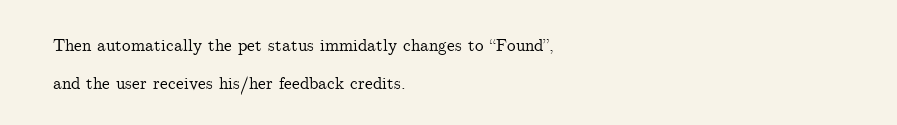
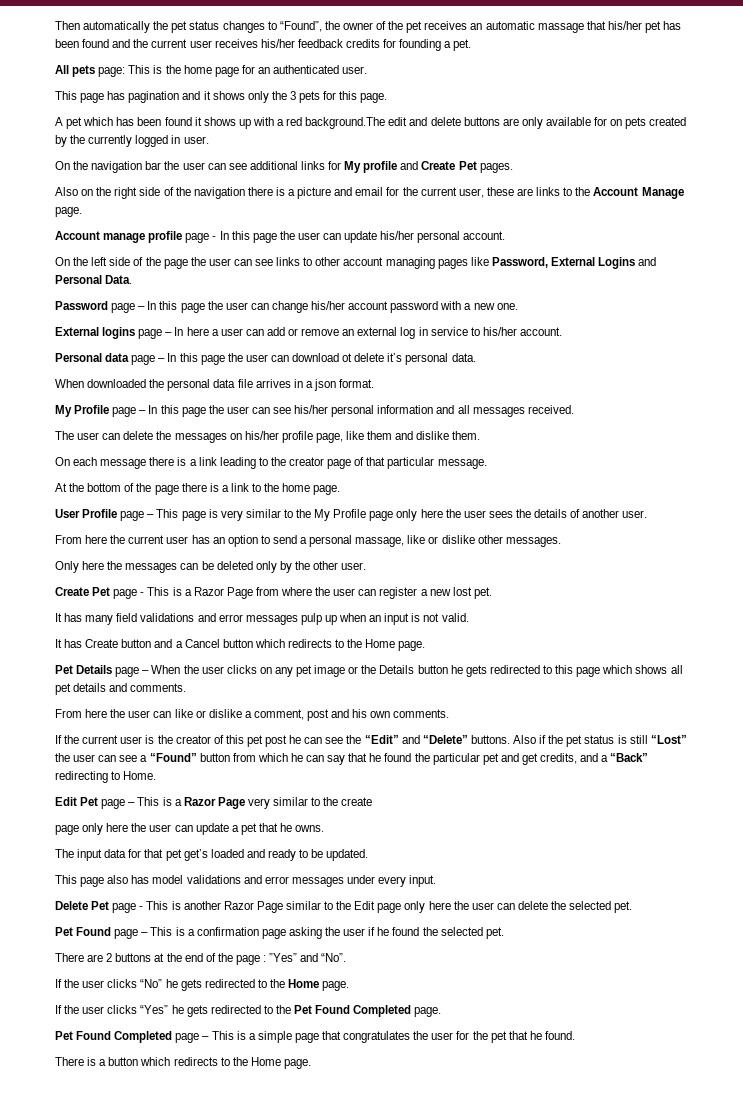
- Then automatically the pet status immidatly changes to “Found”,
- and the user receives his/her feedback credits.
+ Then automatically the pet status changes to “Found”, the owner of the pet receives an automatic massage that his/her pet has been found and the current user receives his/her feedback credits for founding a pet.
+ All pets page: This is the home page for an authenticated user.
+ This page has pagination and it shows only the 3 pets for this page.
+ A pet which has been found it shows up with a red background.The edit and delete buttons are only available for on pets created by the currently logged in user.
+ On the navigation bar the user can see additional links for My profile and Create Pet pages.
+ Also on the right side of the navigation there is a picture and email for the current user, these are links to the Account Manage page.
+ Account manage profile page - In this page the user can update his/her personal account.
+ On the left side of the page the user can see links to other account managing pages like Password, External Logins and Personal Data.
+ Password page – In this page the user can change his/her account password with a new one.
+ External logins page – In here a user can add or remove an external log in service to his/her account.
+ Personal data page – In this page the user can download ot delete it’s personal data.
+ When downloaded the personal data file arrives in a json format.
+ My Profile page – In this page the user can see his/her personal information and all messages received.
+ The user can delete the messages on his/her profile page, like them and dislike them.
+ On each message there is a link leading to the creator page of that particular message.
+ At the bottom of the page there is a link to the home page.
+ User Profile page – This page is very similar to the My Profile page only here the user sees the details of another user.
+ From here the current user has an option to send a personal massage, like or dislike other messages.
+ Only here the messages can be deleted only by the other user.
+ Create Pet page - This is a Razor Page from where the user can register a new lost pet.
+ It has many field validations and error messages pulp up when an input is not valid.
+ It has Create button and a Cancel button which redirects to the Home page.
+ Pet Details page – When the user clicks on any pet image or the Details button he gets redirected to this page which shows all pet details and comments.
+ From here the user can like or dislike a comment, post and his own comments.
+ If the current user is the creator of this pet post he can see the “Edit” and “Delete” buttons. Also if the pet status is still “Lost” the user can see a “Found” button from which he can say that he found the particular pet and get credits, and a “Back” redirecting to Home.
+ Edit Pet page – This is a Razor Page very similar to the create
+ page only here the user can update a pet that he owns.
+ The input data for that pet get’s loaded and ready to be updated.
+ This page also has model validations and error messages under every input.
+ Delete Pet page - This is another Razor Page similar to the Edit page only here the user can delete the selected pet.
+ Pet Found page – This is a confirmation page asking the user if he found the selected pet.
+ There are 2 buttons at the end of the page : ”Yes” and “No”.
+ If the user clicks “No” he gets redirected to the Home page.
+ If the user clicks “Yes” he gets redirected to the Pet Found Completed page.
+ Pet Found Completed page – This is a simple page that congratulates the user for the pet that he found.
+ There is a button which redirects to the Home page.

